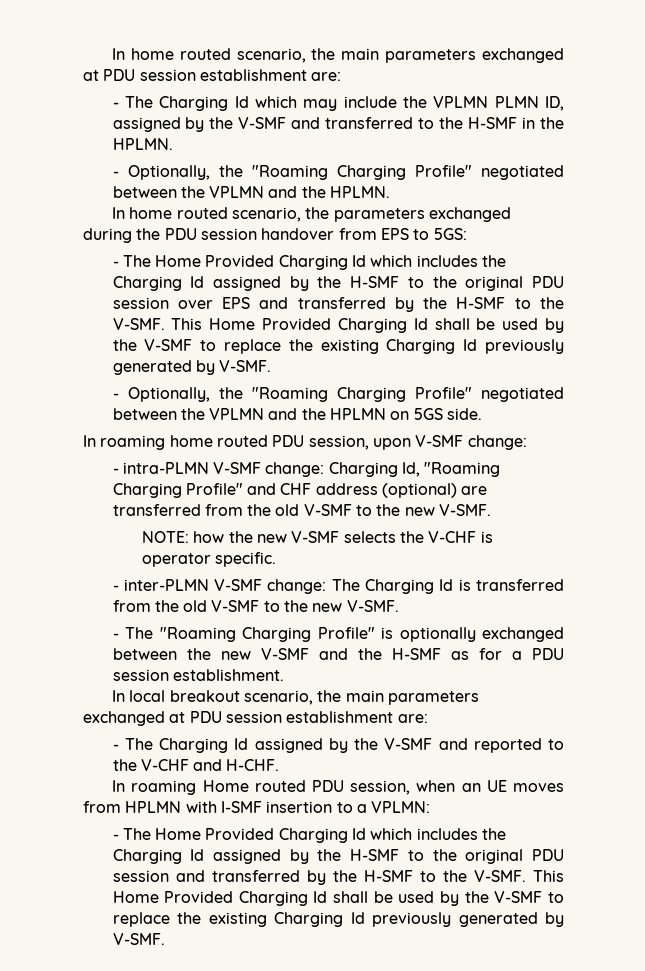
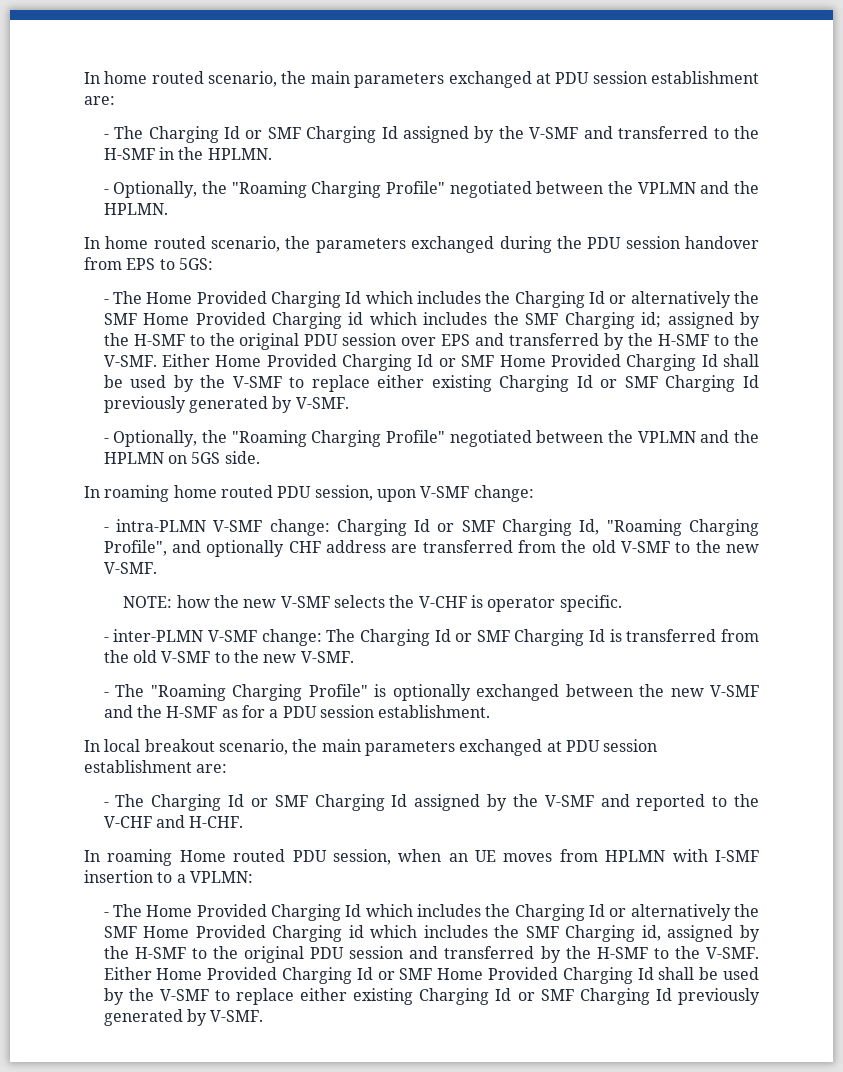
- - The Charging Id which may include the VPLMN PLMN ID, assigned by the V-SMF and transferred to the H-SMF in the HPLMN.
+ - The Charging Id or SMF Charging Id assigned by the V-SMF and transferred to the H-SMF in the HPLMN.
- - The Home Provided Charging Id which includes the Charging Id assigned by the H-SMF to the original PDU session over EPS and transferred by the H-SMF to the V-SMF. This Home Provided Charging Id shall be used by the V-SMF to replace the existing Charging Id previously generated by V-SMF.
+ - The Home Provided Charging Id which includes the Charging Id or alternatively the SMF Home Provided Charging id which includes the SMF Charging id; assigned by the H-SMF to the original PDU session over EPS and transferred by the H-SMF to the V-SMF. Either Home Provided Charging Id or SMF Home Provided Charging Id shall be used by the V-SMF to replace either existing Charging Id or SMF Charging Id previously generated by V-SMF.
- - intra-PLMN V-SMF change: Charging Id, "Roaming Charging Profile" and CHF address (optional) are transferred from the old V-SMF to the new V-SMF.
+ - intra-PLMN V-SMF change: Charging Id or SMF Charging Id, "Roaming Charging Profile", and optionally CHF address are transferred from the old V-SMF to the new V-SMF.
- - inter-PLMN V-SMF change: The Charging Id is transferred from the old V-SMF to the new V-SMF.
+ - inter-PLMN V-SMF change: The Charging Id or SMF Charging Id is transferred from the old V-SMF to the new V-SMF.
- - The Charging Id assigned by the V-SMF and reported to the V-CHF and H-CHF.
+ - The Charging Id or SMF Charging Id assigned by the V-SMF and reported to the V-CHF and H-CHF.
- - The Home Provided Charging Id which includes the Charging Id assigned by the H-SMF to the original PDU session and transferred by the H-SMF to the V-SMF. This Home Provided Charging Id shall be used by the V-SMF to replace the existing Charging Id previously generated by V-SMF.
+ - The Home Provided Charging Id which includes the Charging Id or alternatively the SMF Home Provided Charging id which includes the SMF Charging id, assigned by the H-SMF to the original PDU session and transferred by the H-SMF to the V-SMF. Either Home Provided Charging Id or SMF Home Provided Charging Id shall be used by the V-SMF to replace either existing Charging Id or SMF Charging Id previously generated by V-SMF.

